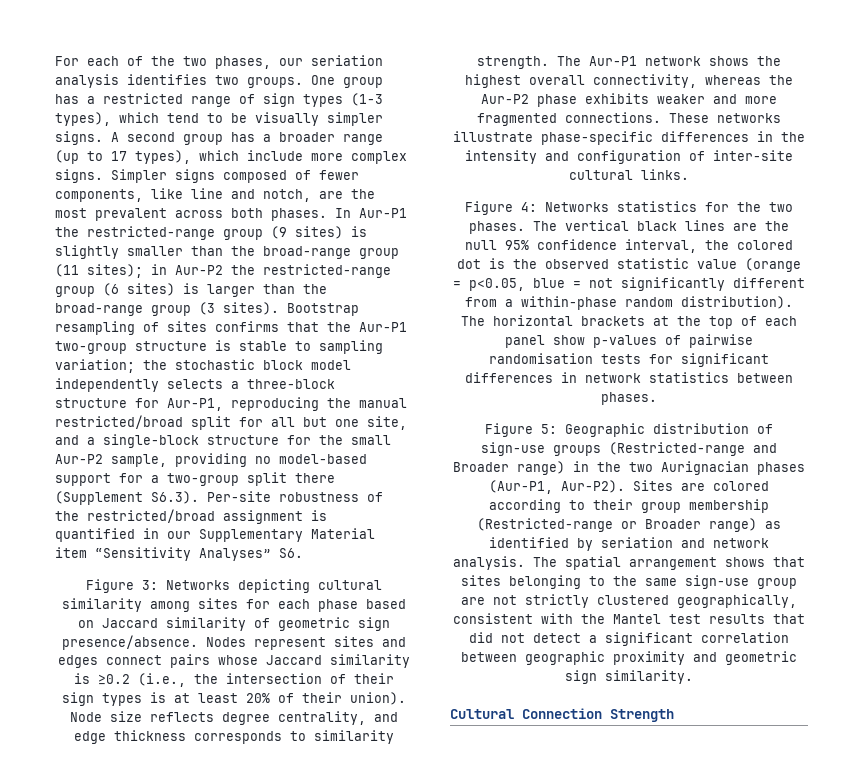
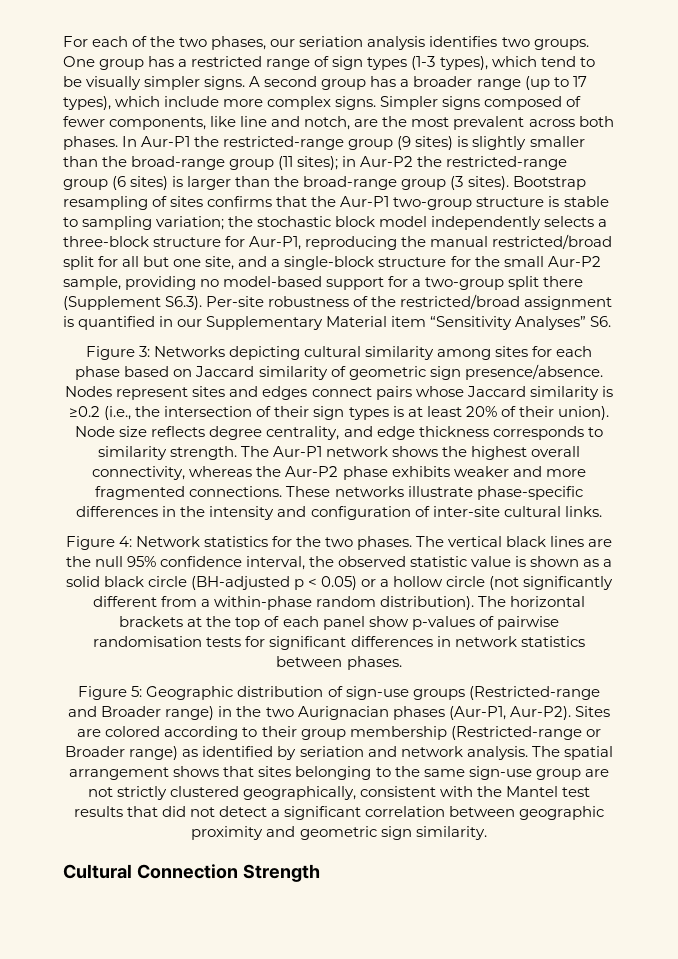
- Figure 4: Networks statistics for the two phases.
+ Figure 4: Network statistics for the two phases.
- The vertical black lines are the null 95% confidence interval, the colored dot is the observed statistic value (orange = p<0.05, blue = not significantly different from a within-phase random distribution).
+ The vertical black lines are the null 95% confidence interval, the observed statistic value is shown as a solid black circle (BH-adjusted p < 0.05) or a hollow circle (not significantly different from a within-phase random distribution).

